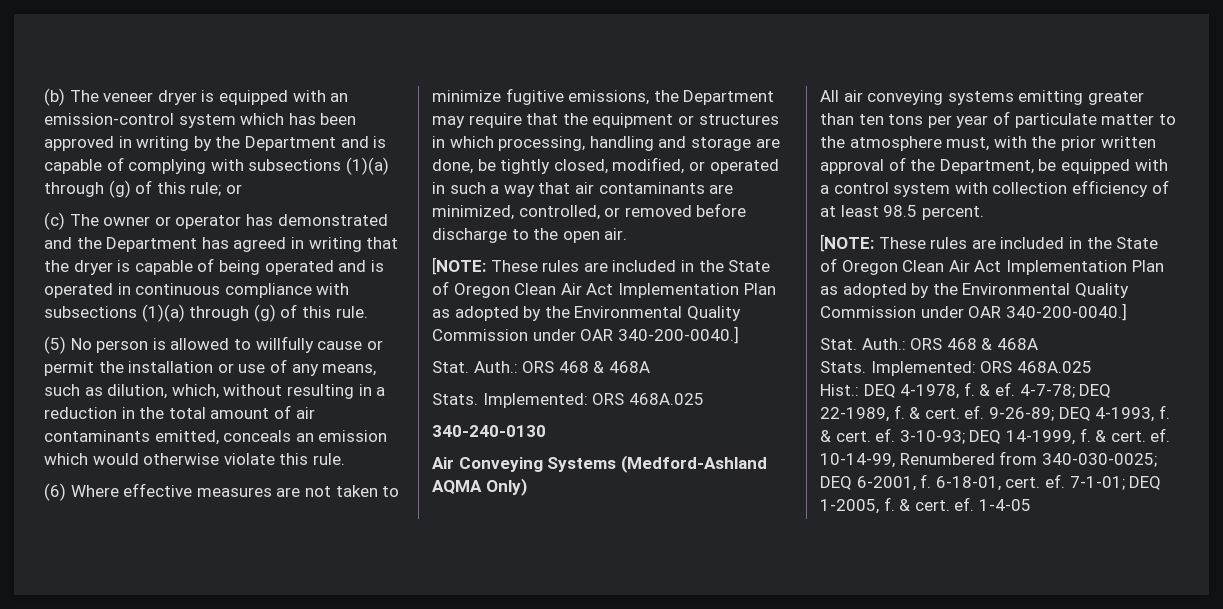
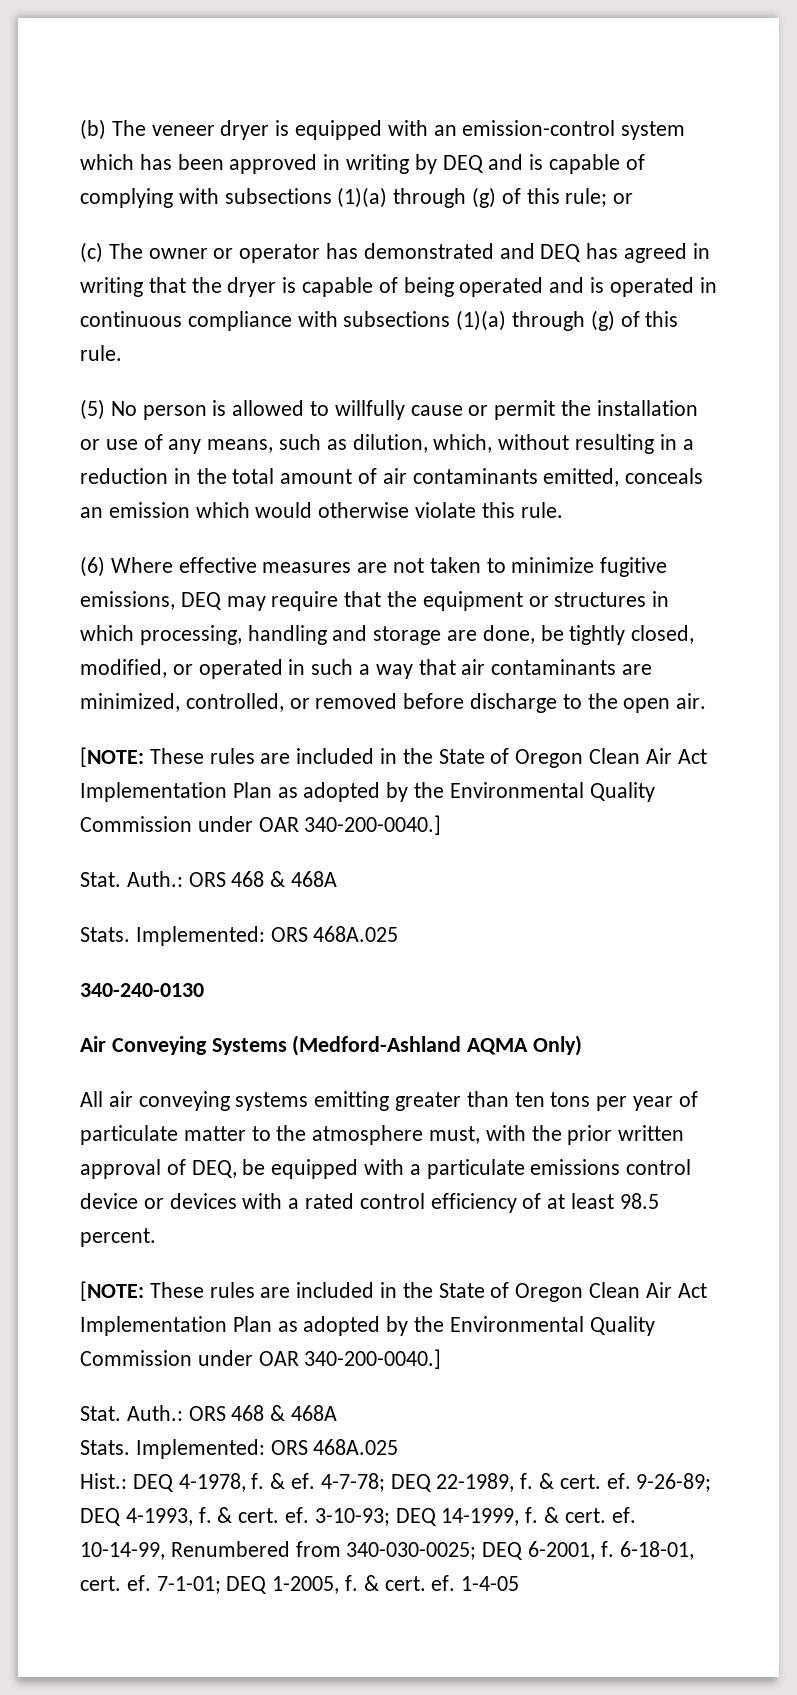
- (b) The veneer dryer is equipped with an emission-control system which has been approved in writing by the Department and is capable of complying with subsections (1)(a) through (g) of this rule; or
+ (b) The veneer dryer is equipped with an emission-control system which has been approved in writing by DEQ and is capable of complying with subsections (1)(a) through (g) of this rule; or
- (c) The owner or operator has demonstrated and the Department has agreed in writing that the dryer is capable of being operated and is operated in continuous compliance with subsections (1)(a) through (g) of this rule.
+ (c) The owner or operator has demonstrated and DEQ has agreed in writing that the dryer is capable of being operated and is operated in continuous compliance with subsections (1)(a) through (g) of this rule.
- (6) Where effective measures are not taken to minimize fugitive emissions, the Department may require that the equipment or structures in which processing, handling and storage are done, be tightly closed, modified, or operated in such a way that air contaminants are minimized, controlled, or removed before discharge to the open air.
+ (6) Where effective measures are not taken to minimize fugitive emissions, DEQ may require that the equipment or structures in which processing, handling and storage are done, be tightly closed, modified, or operated in such a way that air contaminants are minimized, controlled, or removed before discharge to the open air.
- All air conveying systems emitting greater than ten tons per year of particulate matter to the atmosphere must, with the prior written approval of the Department, be equipped with a control system with collection efficiency of at least 98.5 percent.
+ All air conveying systems emitting greater than ten tons per year of particulate matter to the atmosphere must, with the prior written approval of DEQ, be equipped with a particulate emissions control device or devices with a rated control efficiency of at least 98.5 percent.

